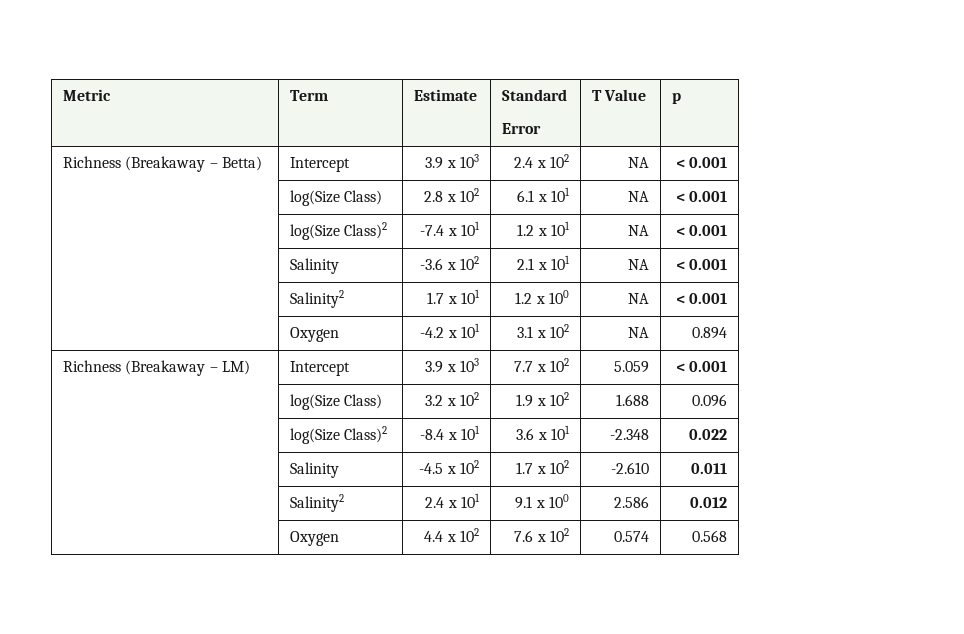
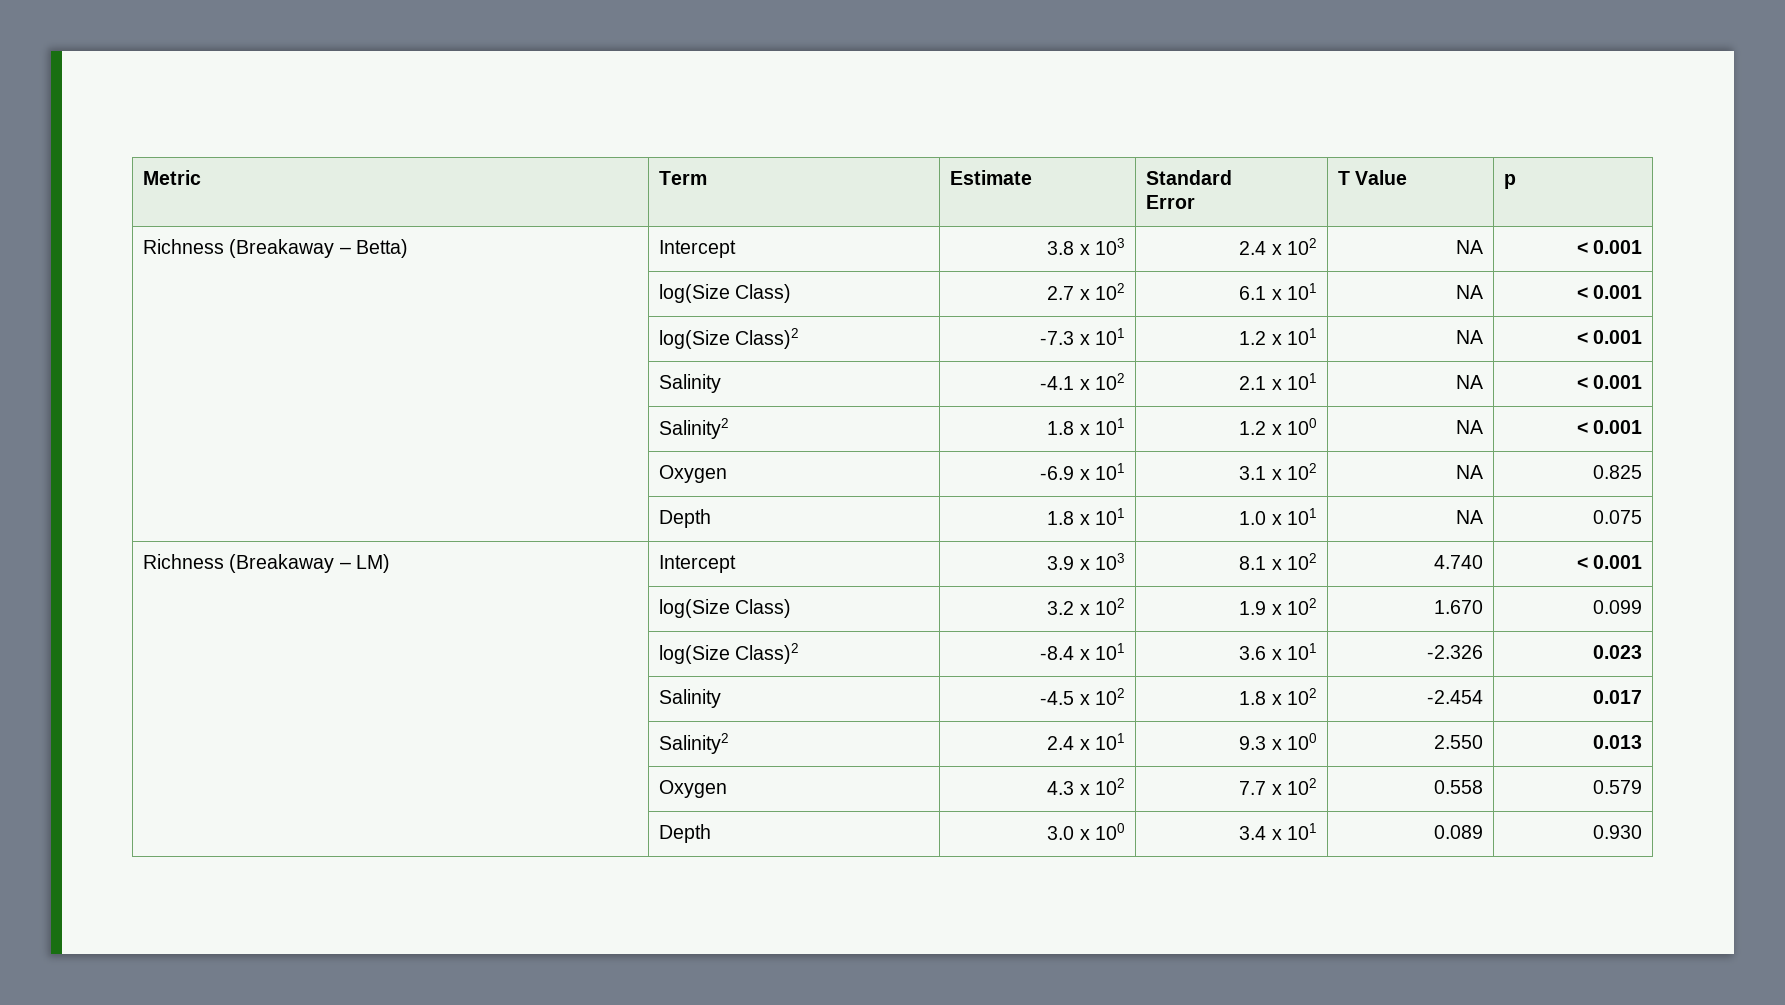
- Richness (Breakaway – Betta) | Intercept | 3.9 x 103 | 2.4 x 102 | NA | < 0.001
+ Richness (Breakaway – Betta) | Intercept | 3.8 x 103 | 2.4 x 102 | NA | < 0.001
- | log(Size Class) | 2.8 x 102 | 6.1 x 101 | NA | < 0.001
+ | log(Size Class) | 2.7 x 102 | 6.1 x 101 | NA | < 0.001
- | log(Size Class)2 | -7.4 x 101 | 1.2 x 101 | NA | < 0.001
+ | log(Size Class)2 | -7.3 x 101 | 1.2 x 101 | NA | < 0.001
- | Salinity | -3.6 x 102 | 2.1 x 101 | NA | < 0.001
+ | Salinity | -4.1 x 102 | 2.1 x 101 | NA | < 0.001
- | Salinity2 | 1.7 x 101 | 1.2 x 100 | NA | < 0.001
+ | Salinity2 | 1.8 x 101 | 1.2 x 100 | NA | < 0.001
- | Oxygen | -4.2 x 101 | 3.1 x 102 | NA | 0.894
+ | Oxygen | -6.9 x 101 | 3.1 x 102 | NA | 0.825
+ | Depth | 1.8 x 101 | 1.0 x 101 | NA | 0.075
- Richness (Breakaway – LM) | Intercept | 3.9 x 103 | 7.7 x 102 | 5.059 | < 0.001
+ Richness (Breakaway – LM) | Intercept | 3.9 x 103 | 8.1 x 102 | 4.740 | < 0.001
- | log(Size Class) | 3.2 x 102 | 1.9 x 102 | 1.688 | 0.096
+ | log(Size Class) | 3.2 x 102 | 1.9 x 102 | 1.670 | 0.099
- | log(Size Class)2 | -8.4 x 101 | 3.6 x 101 | -2.348 | 0.022
+ | log(Size Class)2 | -8.4 x 101 | 3.6 x 101 | -2.326 | 0.023
- | Salinity | -4.5 x 102 | 1.7 x 102 | -2.610 | 0.011
+ | Salinity | -4.5 x 102 | 1.8 x 102 | -2.454 | 0.017
- | Salinity2 | 2.4 x 101 | 9.1 x 100 | 2.586 | 0.012
- | Oxygen | 4.4 x 102 | 7.6 x 102 | 0.574 | 0.568
+ | Salinity2 | 2.4 x 101 | 9.3 x 100 | 2.550 | 0.013
+ | Oxygen | 4.3 x 102 | 7.7 x 102 | 0.558 | 0.579
+ | Depth | 3.0 x 100 | 3.4 x 101 | 0.089 | 0.930

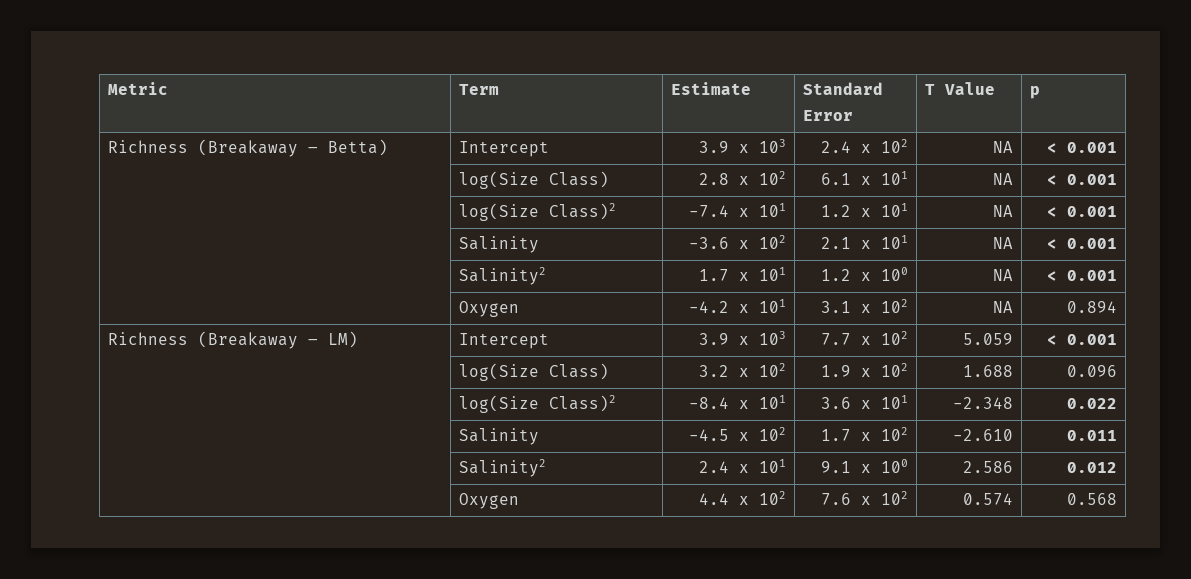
- Richness (Breakaway – Betta) | Intercept | 3.8 x 103 | 2.4 x 102 | NA | < 0.001
+ Richness (Breakaway – Betta) | Intercept | 3.9 x 103 | 2.4 x 102 | NA | < 0.001
- | log(Size Class) | 2.7 x 102 | 6.1 x 101 | NA | < 0.001
+ | log(Size Class) | 2.8 x 102 | 6.1 x 101 | NA | < 0.001
- | log(Size Class)2 | -7.3 x 101 | 1.2 x 101 | NA | < 0.001
+ | log(Size Class)2 | -7.4 x 101 | 1.2 x 101 | NA | < 0.001
- | Salinity | -4.1 x 102 | 2.1 x 101 | NA | < 0.001
+ | Salinity | -3.6 x 102 | 2.1 x 101 | NA | < 0.001
- | Salinity2 | 1.8 x 101 | 1.2 x 100 | NA | < 0.001
+ | Salinity2 | 1.7 x 101 | 1.2 x 100 | NA | < 0.001
- | Oxygen | -6.9 x 101 | 3.1 x 102 | NA | 0.825
- | Depth | 1.8 x 101 | 1.0 x 101 | NA | 0.075
+ | Oxygen | -4.2 x 101 | 3.1 x 102 | NA | 0.894
- Richness (Breakaway – LM) | Intercept | 3.9 x 103 | 8.1 x 102 | 4.740 | < 0.001
+ Richness (Breakaway – LM) | Intercept | 3.9 x 103 | 7.7 x 102 | 5.059 | < 0.001
- | log(Size Class) | 3.2 x 102 | 1.9 x 102 | 1.670 | 0.099
+ | log(Size Class) | 3.2 x 102 | 1.9 x 102 | 1.688 | 0.096
- | log(Size Class)2 | -8.4 x 101 | 3.6 x 101 | -2.326 | 0.023
+ | log(Size Class)2 | -8.4 x 101 | 3.6 x 101 | -2.348 | 0.022
- | Salinity | -4.5 x 102 | 1.8 x 102 | -2.454 | 0.017
+ | Salinity | -4.5 x 102 | 1.7 x 102 | -2.610 | 0.011
- | Salinity2 | 2.4 x 101 | 9.3 x 100 | 2.550 | 0.013
- | Oxygen | 4.3 x 102 | 7.7 x 102 | 0.558 | 0.579
- | Depth | 3.0 x 100 | 3.4 x 101 | 0.089 | 0.930
+ | Salinity2 | 2.4 x 101 | 9.1 x 100 | 2.586 | 0.012
+ | Oxygen | 4.4 x 102 | 7.6 x 102 | 0.574 | 0.568

